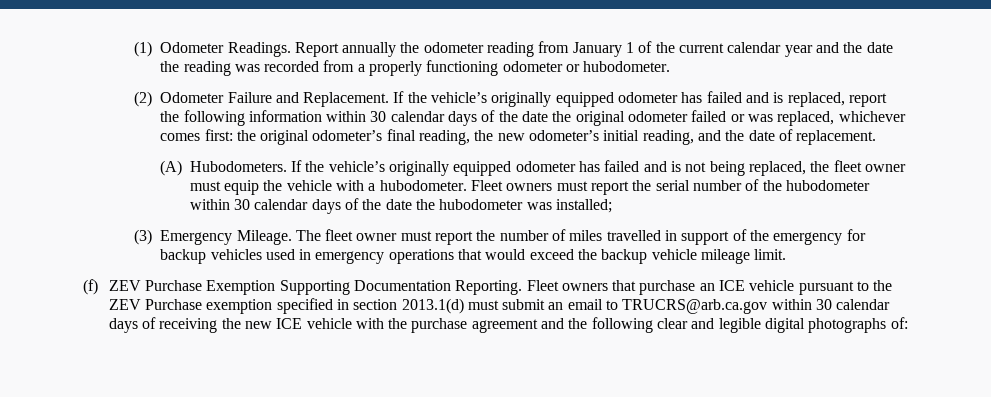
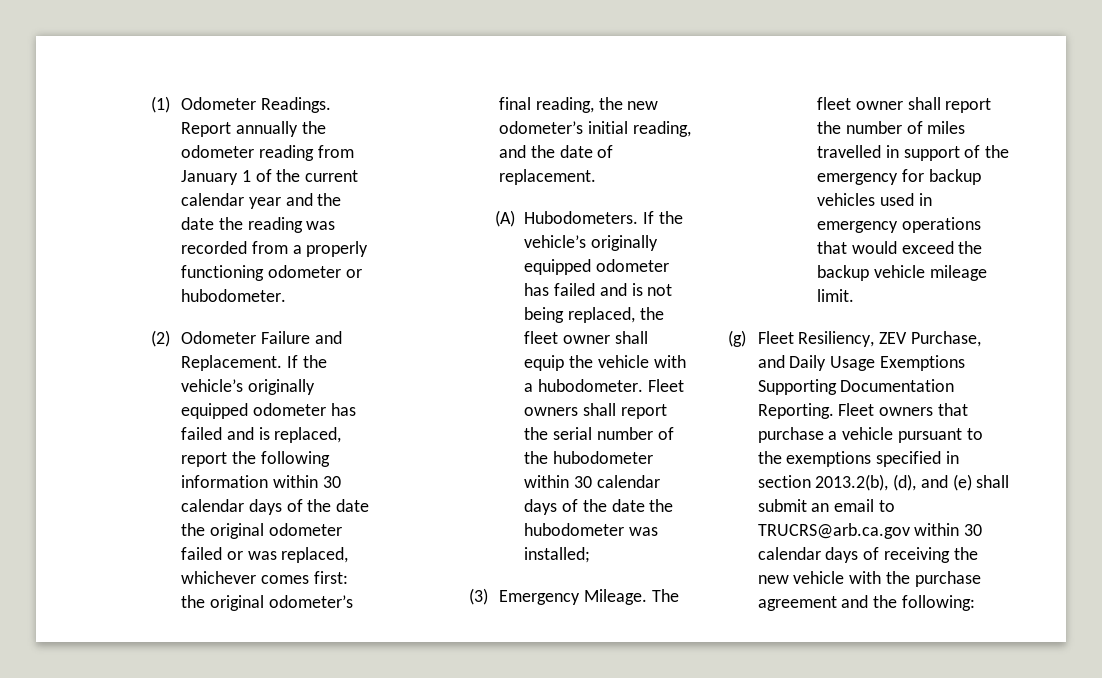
- If the vehicle’s originally equipped odometer has failed and is not being replaced, the fleet owner must equip the vehicle with a hubodometer.
+ If the vehicle’s originally equipped odometer has failed and is not being replaced, the fleet owner shall equip the vehicle with a hubodometer.
- Fleet owners must report the serial number of the hubodometer within 30 calendar days of the date the hubodometer was installed;
+ Fleet owners shall report the serial number of the hubodometer within 30 calendar days of the date the hubodometer was installed;
- The fleet owner must report the number of miles travelled in support of the emergency for backup vehicles used in emergency operations that would exceed the backup vehicle mileage limit.
+ The fleet owner shall report the number of miles travelled in support of the emergency for backup vehicles used in emergency operations that would exceed the backup vehicle mileage limit.
- (f) ZEV Purchase Exemption Supporting Documentation Reporting.
+ (g) Fleet Resiliency, ZEV Purchase, and Daily Usage Exemptions Supporting Documentation Reporting.
- Fleet owners that purchase an ICE vehicle pursuant to the ZEV Purchase exemption specified in section 2013.1(d) must submit an email to TRUCRS@arb.ca.gov within 30 calendar days of receiving the new ICE vehicle with the purchase agreement and the following clear and legible digital photographs of:
+ Fleet owners that purchase a vehicle pursuant to the exemptions specified in section 2013.2(b), (d), and (e) shall submit an email to TRUCRS@arb.ca.gov within 30 calendar days of receiving the new vehicle with the purchase agreement and the following:

